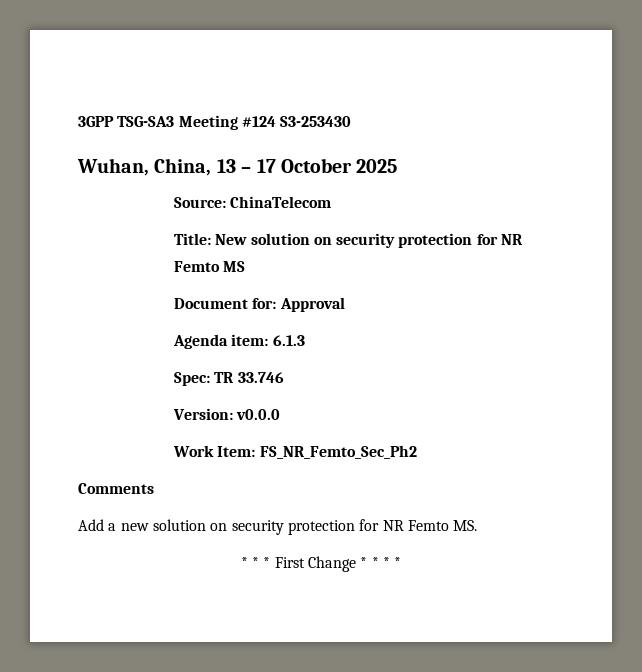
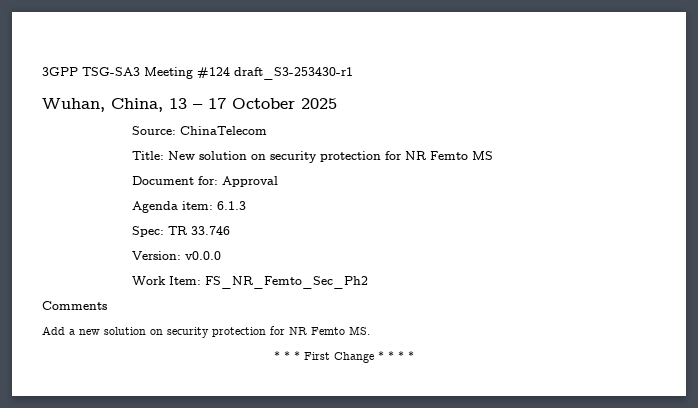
- 3GPP TSG-SA3 Meeting #124 S3-253430
+ 3GPP TSG-SA3 Meeting #124 draft_S3-253430-r1

